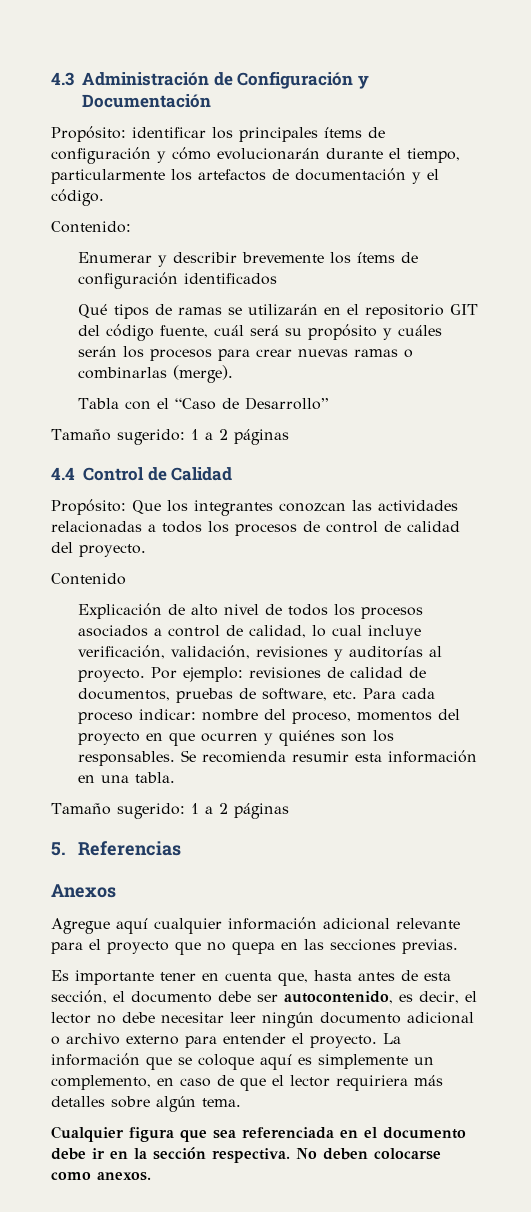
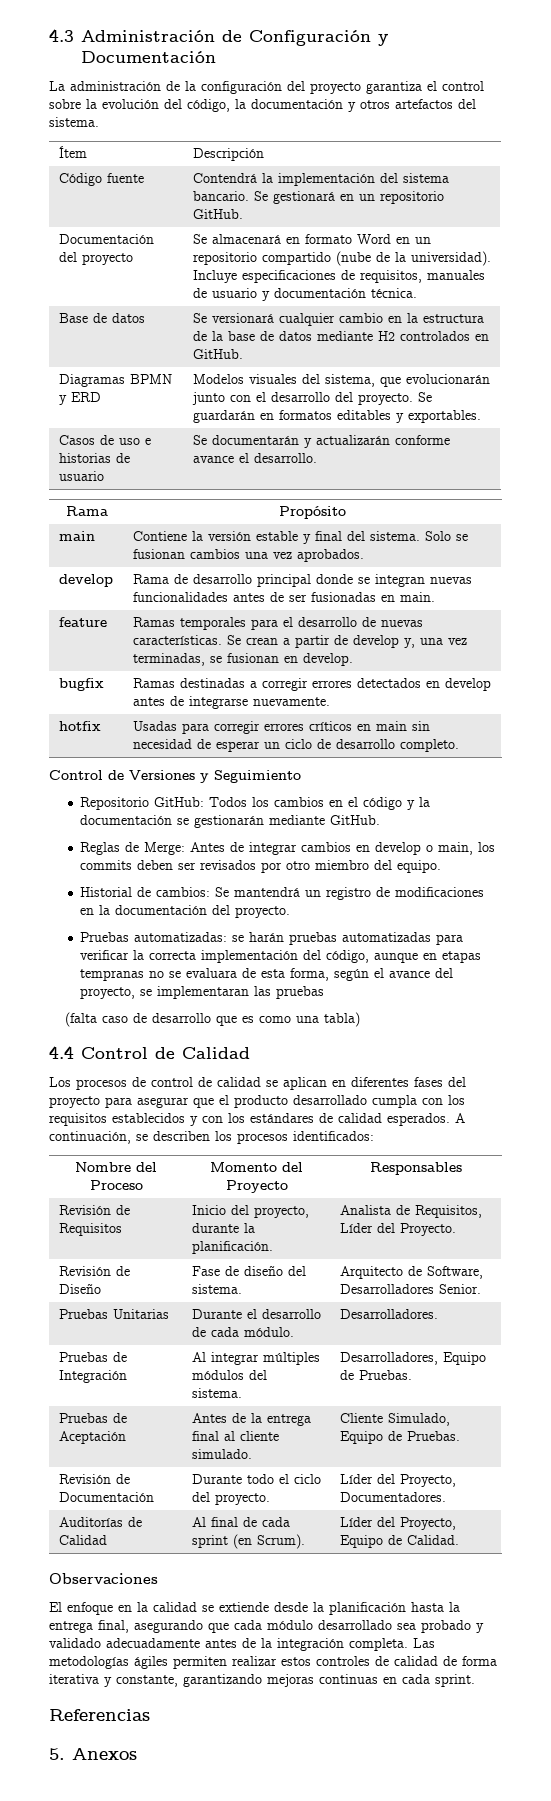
- Propósito: identificar los principales ítems de configuración y cómo evolucionarán durante el tiempo, particularmente los artefactos de documentación y el código.
- Contenido:
- Enumerar y describir brevemente los ítems de configuración identificados
- Qué tipos de ramas se utilizarán en el repositorio GIT del código fuente, cuál será su propósito y cuáles serán los procesos para crear nuevas ramas o combinarlas (merge).
- Tabla con el “Caso de Desarrollo”
- Tamaño sugerido: 1 a 2 páginas
+ La administración de la configuración del proyecto garantiza el control sobre la evolución del código, la documentación y otros artefactos del sistema.
+ Ítem | Descripción
+ Código fuente | Contendrá la implementación del sistema bancario. Se gestionará en un repositorio GitHub.
+ Documentación del proyecto | Se almacenará en formato Word en un repositorio compartido (nube de la universidad). Incluye especificaciones de requisitos, manuales de usuario y documentación técnica.
+ Base de datos | Se versionará cualquier cambio en la estructura de la base de datos mediante H2 controlados en GitHub.
+ Diagramas BPMN y ERD | Modelos visuales del sistema, que evolucionarán junto con el desarrollo del proyecto. Se guardarán en formatos editables y exportables.
+ Casos de uso e historias de usuario | Se documentarán y actualizarán conforme avance el desarrollo.
+ Rama | Propósito
+ main | Contiene la versión estable y final del sistema. Solo se fusionan cambios una vez aprobados.
+ develop | Rama de desarrollo principal donde se integran nuevas funcionalidades antes de ser fusionadas en main.
+ feature | Ramas temporales para el desarrollo de nuevas características. Se crean a partir de develop y, una vez terminadas, se fusionan en develop.
+ bugfix | Ramas destinadas a corregir errores detectados en develop antes de integrarse nuevamente.
+ hotfix | Usadas para corregir errores críticos en main sin necesidad de esperar un ciclo de desarrollo completo.
+ Control de Versiones y Seguimiento
+ Repositorio GitHub: Todos los cambios en el código y la documentación se gestionarán mediante GitHub.
+ Reglas de Merge: Antes de integrar cambios en develop o main, los commits deben ser revisados por otro miembro del equipo.
+ Historial de cambios: Se mantendrá un registro de modificaciones en la documentación del proyecto.
+ Pruebas automatizadas: se harán pruebas automatizadas para verificar la correcta implementación del código, aunque en etapas tempranas no se evaluara de esta forma, según el avance del proyecto, se implementaran las pruebas
+ (falta caso de desarrollo que es como una tabla)
  4.4 Control de Calidad
- Propósito: Que los integrantes conozcan las actividades relacionadas a todos los procesos de control de calidad del proyecto.
- Contenido
- Explicación de alto nivel de todos los procesos asociados a control de calidad, lo cual incluye verificación, validación, revisiones y auditorías al proyecto. Por ejemplo: revisiones de calidad de documentos, pruebas de software, etc. Para cada proceso indicar: nombre del proceso, momentos del proyecto en que ocurren y quiénes son los responsables. Se recomienda resumir esta información en una tabla.
- Tamaño sugerido: 1 a 2 páginas
+ Los procesos de control de calidad se aplican en diferentes fases del proyecto para asegurar que el producto desarrollado cumpla con los requisitos establecidos y con los estándares de calidad esperados. A continuación, se describen los procesos identificados:
+ Nombre del Proceso | Momento del Proyecto | Responsables
+ Revisión de Requisitos | Inicio del proyecto, durante la planificación. | Analista de Requisitos, Líder del Proyecto.
+ Revisión de Diseño | Fase de diseño del sistema. | Arquitecto de Software, Desarrolladores Senior.
+ Pruebas Unitarias | Durante el desarrollo de cada módulo. | Desarrolladores.
+ Pruebas de Integración | Al integrar múltiples módulos del sistema. | Desarrolladores, Equipo de Pruebas.
+ Pruebas de Aceptación | Antes de la entrega final al cliente simulado. | Cliente Simulado, Equipo de Pruebas.
+ Revisión de Documentación | Durante todo el ciclo del proyecto. | Líder del Proyecto, Documentadores.
+ Auditorías de Calidad | Al final de cada sprint (en Scrum). | Líder del Proyecto, Equipo de Calidad.
+ Observaciones
+ El enfoque en la calidad se extiende desde la planificación hasta la entrega final, asegurando que cada módulo desarrollado sea probado y validado adecuadamente antes de la integración completa. Las metodologías ágiles permiten realizar estos controles de calidad de forma iterativa y constante, garantizando mejoras continuas en cada sprint.
+ Referencias
- 5. Referencias
- Anexos
+ 5. Anexos
- Agregue aquí cualquier información adicional relevante para el proyecto que no quepa en las secciones previas.
- Es importante tener en cuenta que, hasta antes de esta sección, el documento debe ser autocontenido, es decir, el lector no debe necesitar leer ningún documento adicional o archivo externo para entender el proyecto. La información que se coloque aquí es simplemente un complemento, en caso de que el lector requiriera más detalles sobre algún tema.
- Cualquier figura que sea referenciada en el documento debe ir en la sección respectiva. No deben colocarse como anexos.

